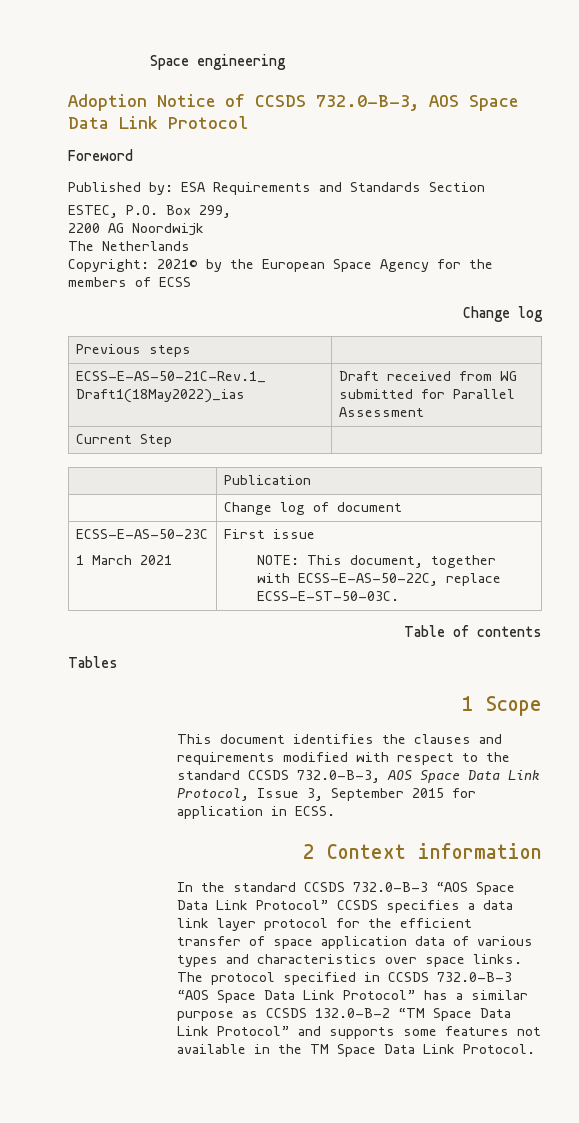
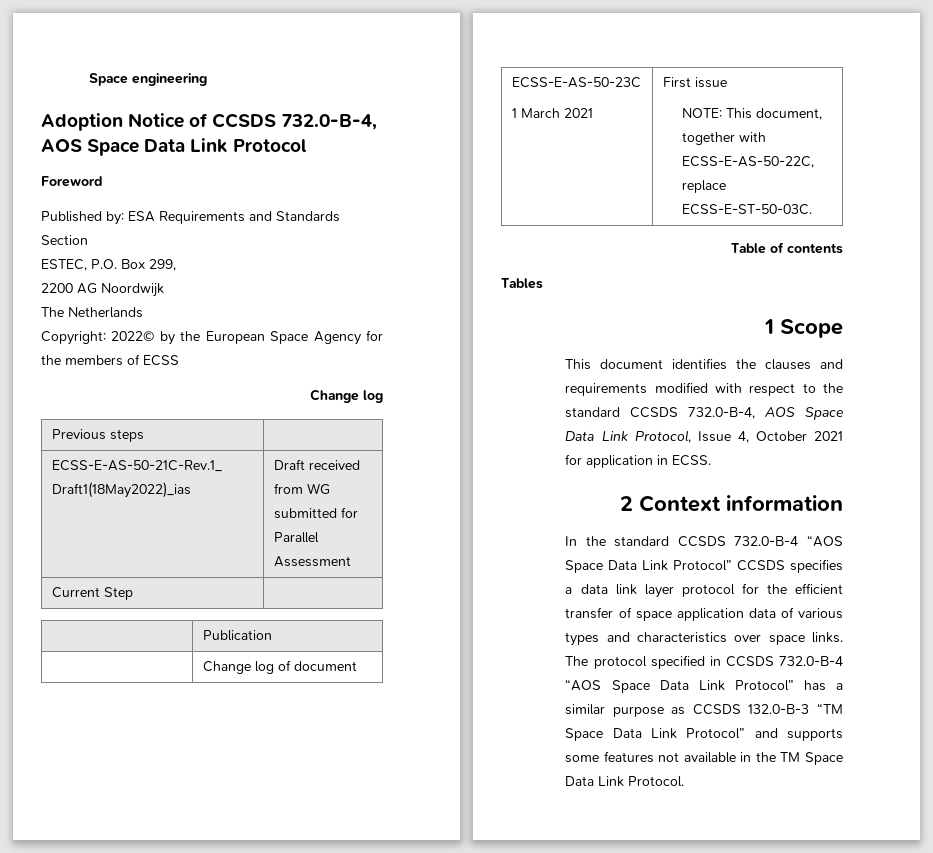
- Adoption Notice of CCSDS 732.0-B-3, AOS Space Data Link Protocol
+ Adoption Notice of CCSDS 732.0-B-4, AOS Space Data Link Protocol
- Copyright: 2021© by the European Space Agency for the members of ECSS
+ Copyright: 2022© by the European Space Agency for the members of ECSS
- This document identifies the clauses and requirements modified with respect to the standard CCSDS 732.0-B-3, AOS Space Data Link Protocol, Issue 3, September 2015 for application in ECSS.
+ This document identifies the clauses and requirements modified with respect to the standard CCSDS 732.0-B-4, AOS Space Data Link Protocol, Issue 4, October 2021 for application in ECSS.
- In the standard CCSDS 732.0-B-3 “AOS Space Data Link Protocol” CCSDS specifies a data link layer protocol for the efficient transfer of space application data of various types and characteristics over space links.
+ In the standard CCSDS 732.0-B-4 “AOS Space Data Link Protocol” CCSDS specifies a data link layer protocol for the efficient transfer of space application data of various types and characteristics over space links.
- The protocol specified in CCSDS 732.0-B-3 “AOS Space Data Link Protocol” has a similar purpose as CCSDS 132.0-B-2 “TM Space Data Link Protocol” and supports some features not available in the TM Space Data Link Protocol.
+ The protocol specified in CCSDS 732.0-B-4 “AOS Space Data Link Protocol” has a similar purpose as CCSDS 132.0-B-3 “TM Space Data Link Protocol” and supports some features not available in the TM Space Data Link Protocol.

